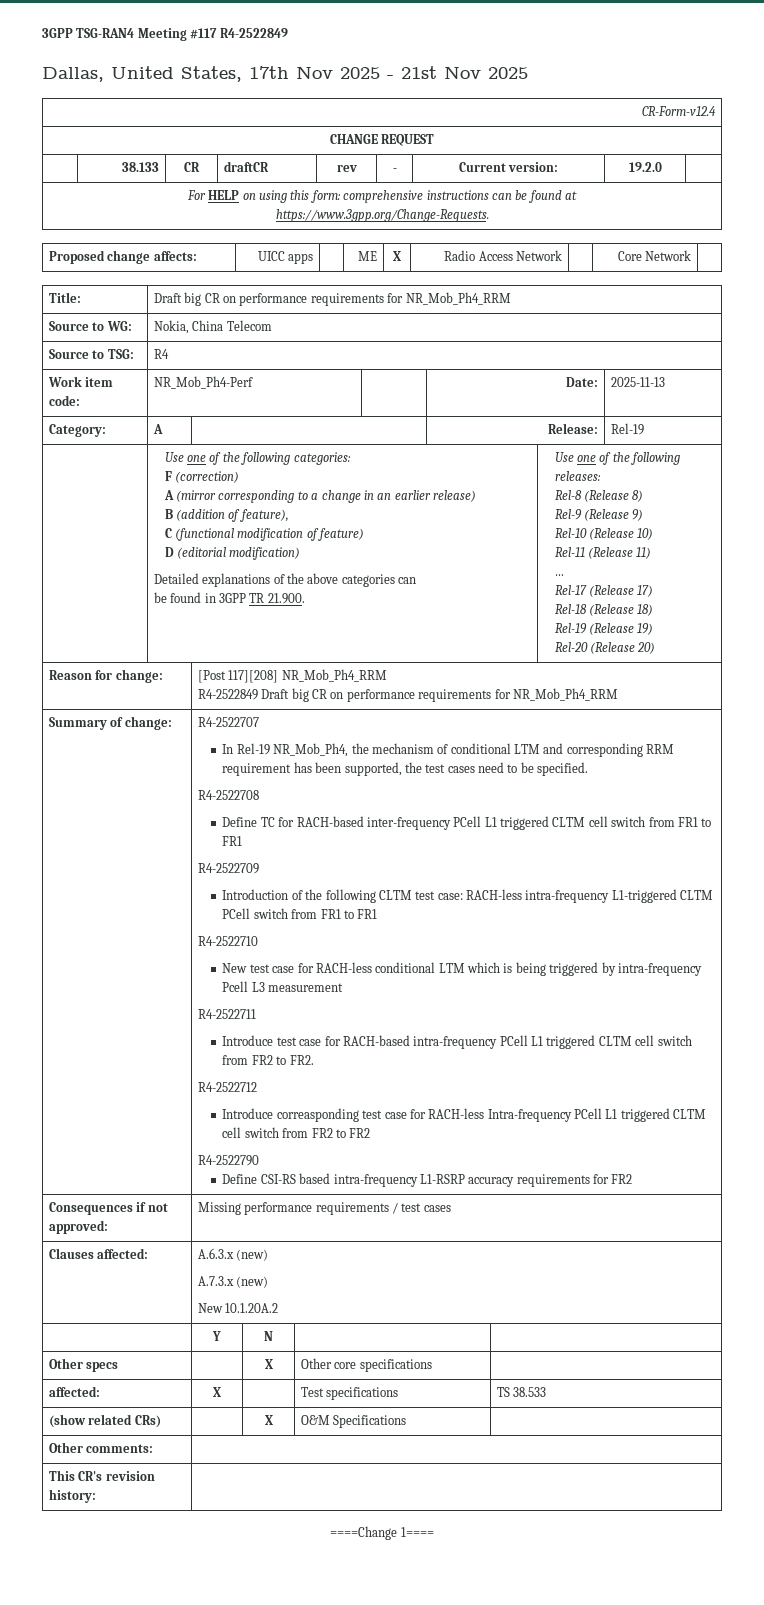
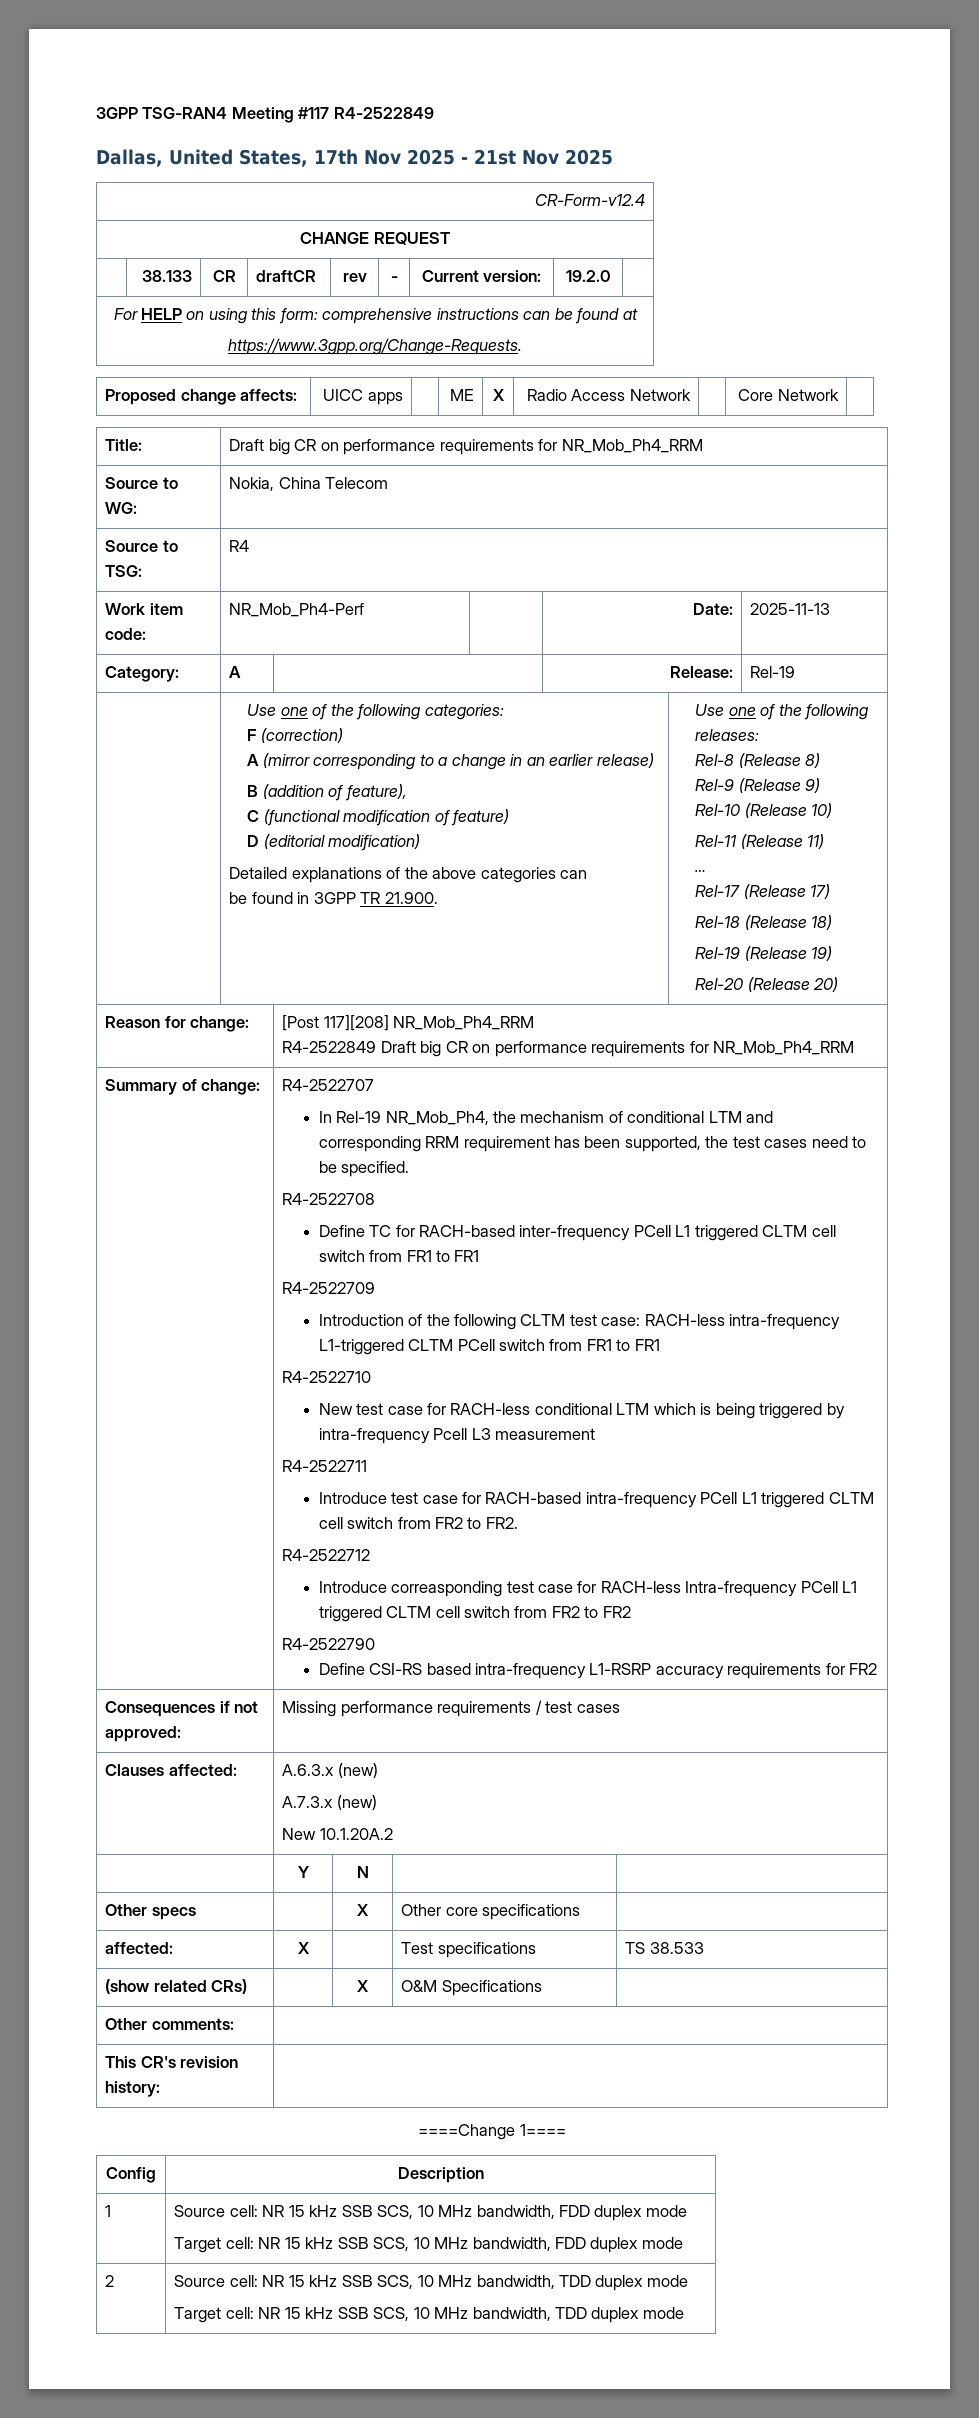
+ Config | Description
+ 1 | Source cell: NR 15 kHz SSB SCS, 10 MHz bandwidth, FDD duplex mode
+ Target cell: NR 15 kHz SSB SCS, 10 MHz bandwidth, FDD duplex mode
+ 2 | Source cell: NR 15 kHz SSB SCS, 10 MHz bandwidth, TDD duplex mode
+ Target cell: NR 15 kHz SSB SCS, 10 MHz bandwidth, TDD duplex mode

